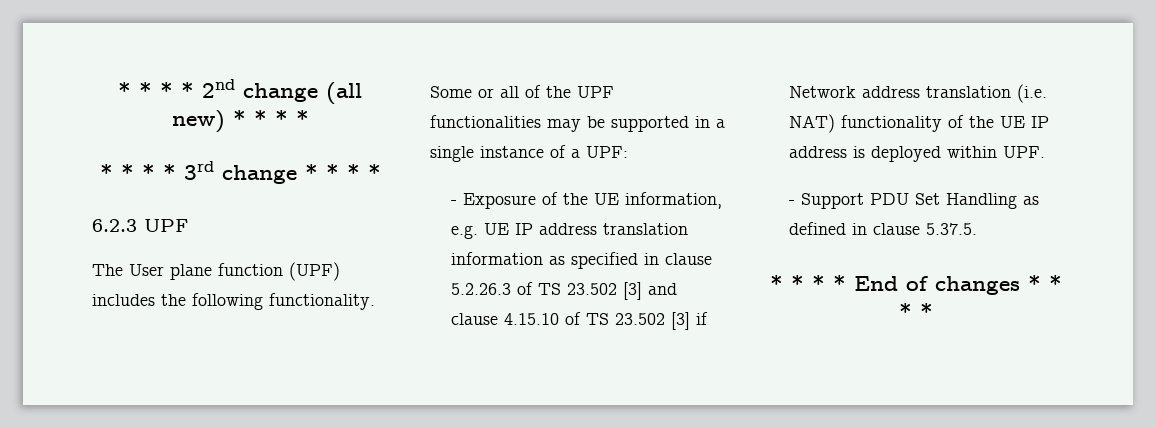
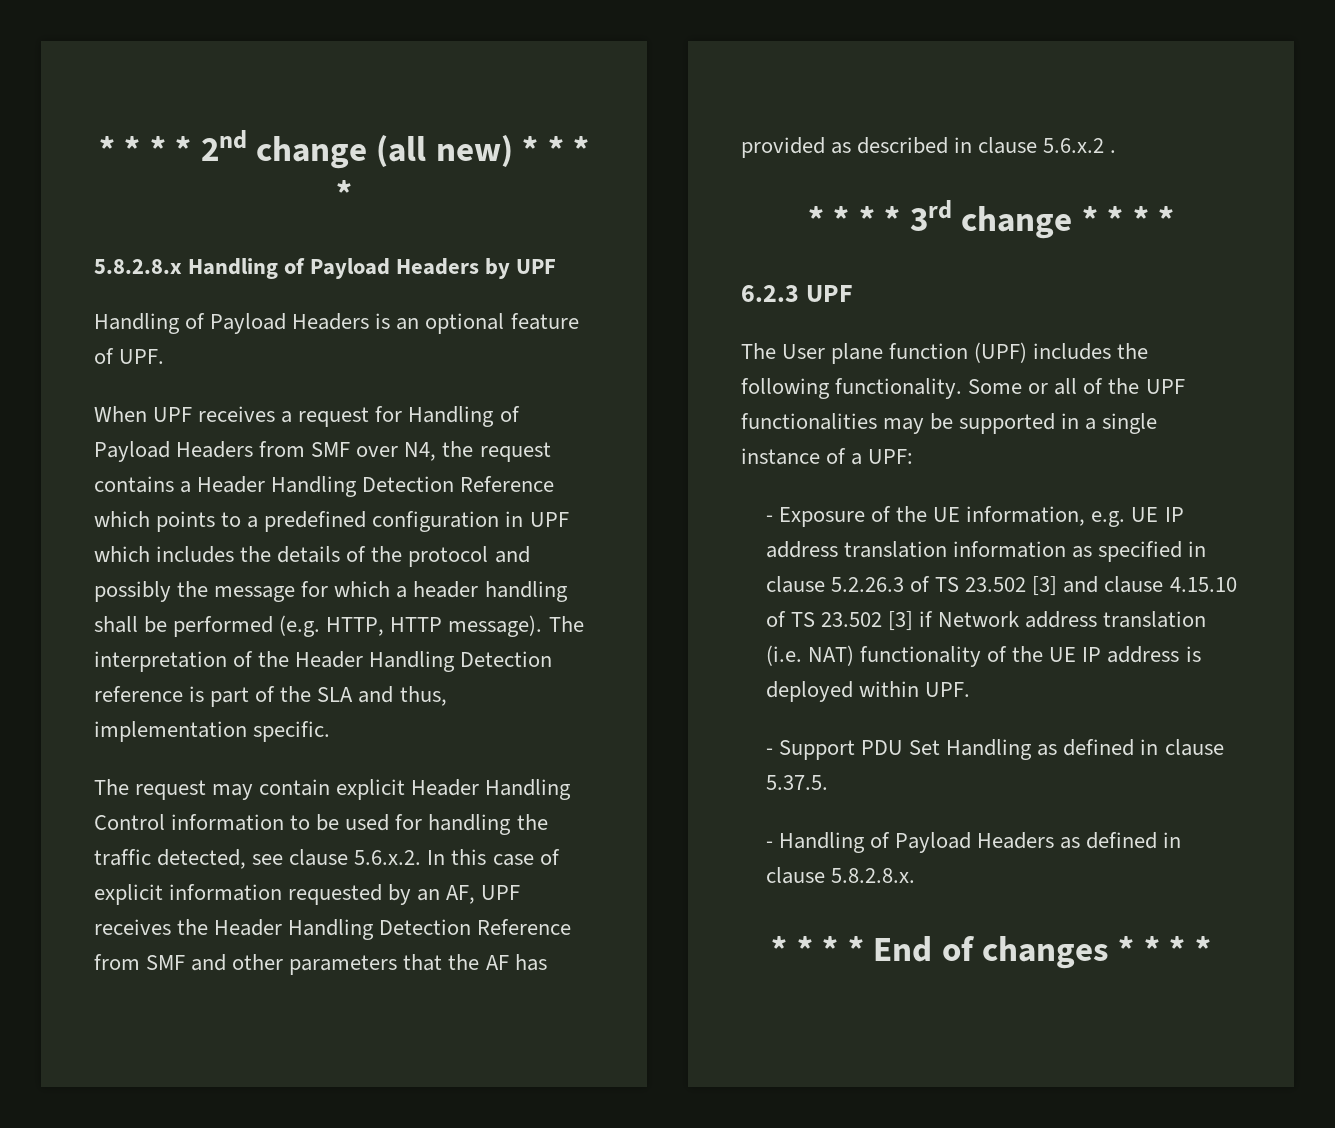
+ 5.8.2.8.x Handling of Payload Headers by UPF
+ Handling of Payload Headers is an optional feature of UPF.
+ When UPF receives a request for Handling of Payload Headers from SMF over N4, the request contains a Header Handling Detection Reference which points to a predefined configuration in UPF which includes the details of the protocol and possibly the message for which a header handling shall be performed (e.g. HTTP, HTTP message). The interpretation of the Header Handling Detection reference is part of the SLA and thus, implementation specific.
+ The request may contain explicit Header Handling Control information to be used for handling the traffic detected, see clause 5.6.x.2. In this case of explicit information requested by an AF, UPF receives the Header Handling Detection Reference from SMF and other parameters that the AF has provided as described in clause 5.6.x.2 .
+ - Handling of Payload Headers as defined in clause 5.8.2.8.x.

